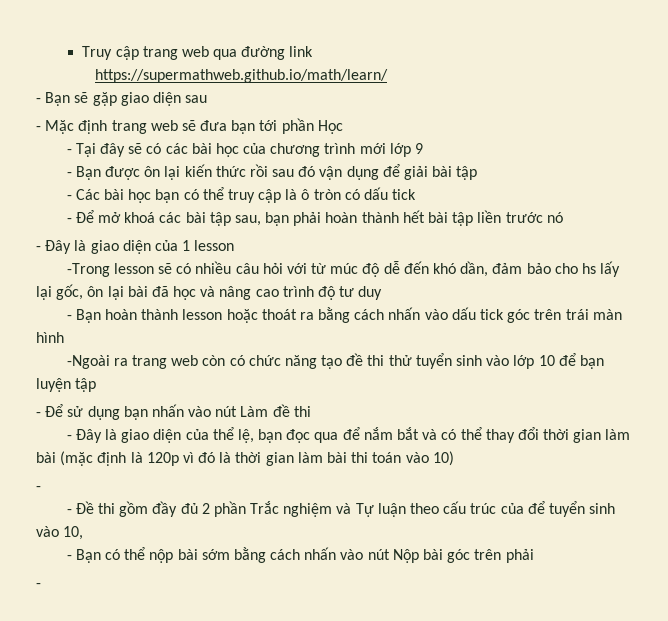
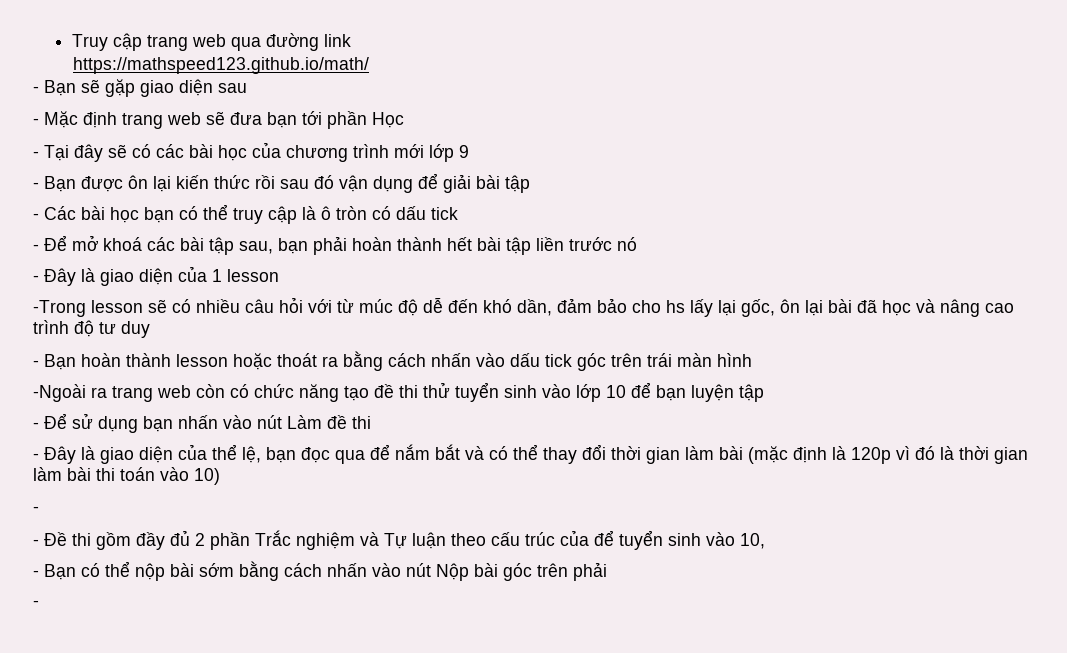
- https://supermathweb.github.io/math/learn/
+ https://mathspeed123.github.io/math/

